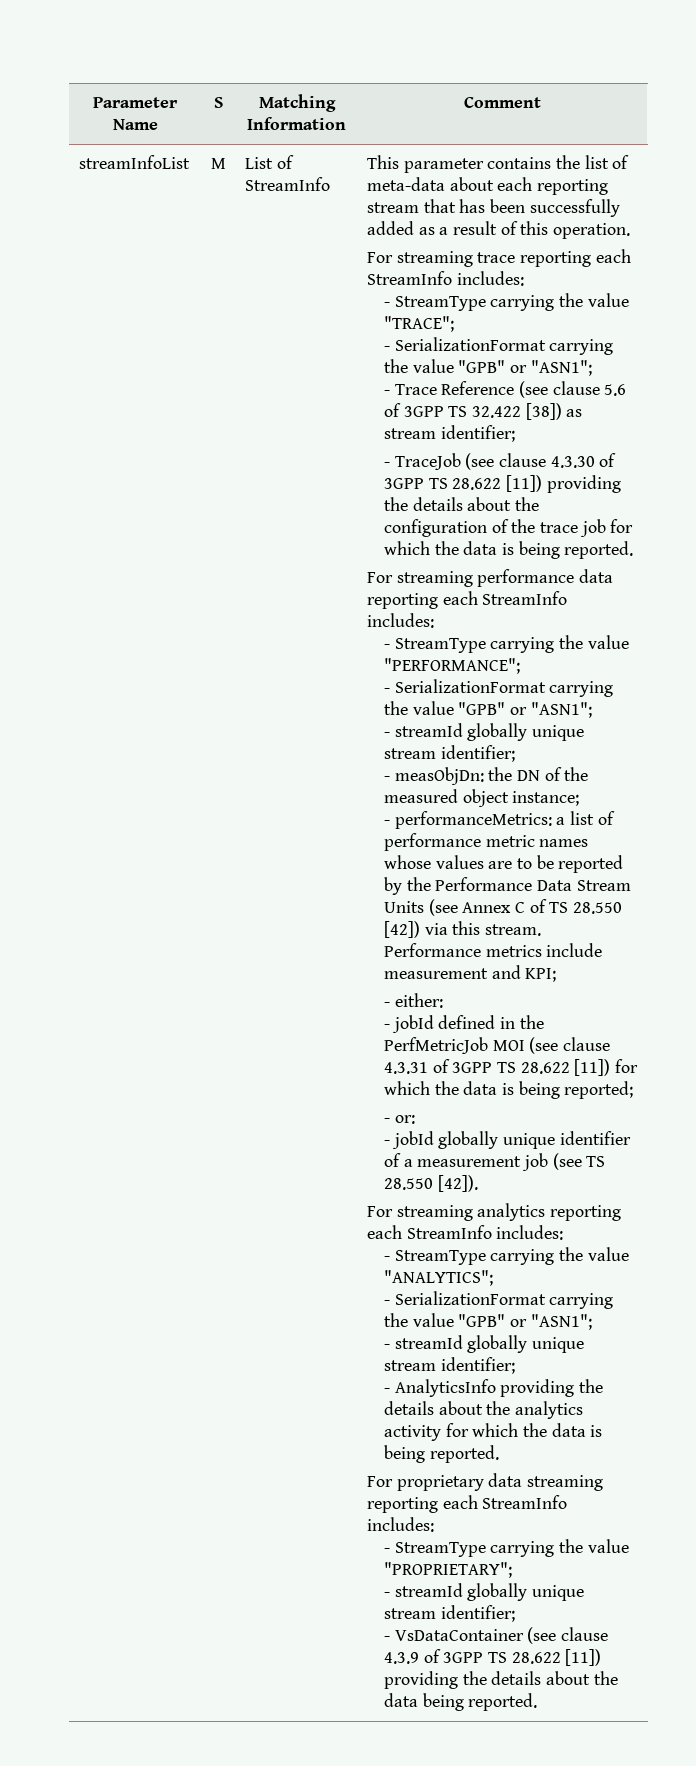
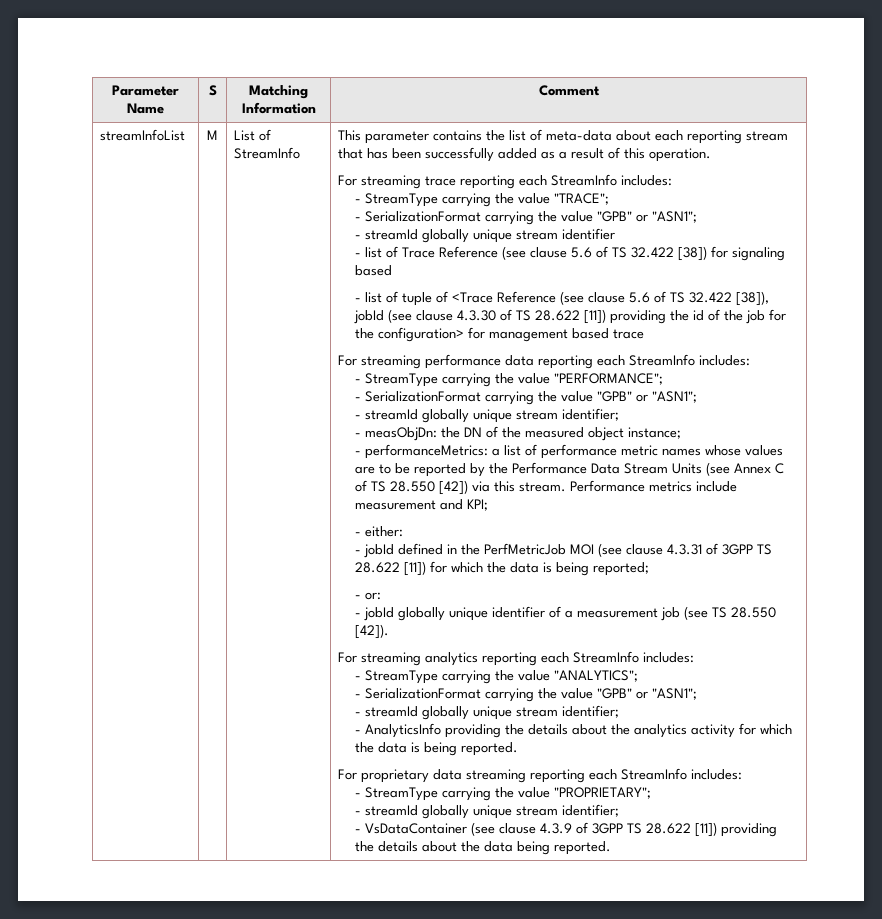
- - Trace Reference (see clause 5.6 of 3GPP TS 32.422 [38]) as stream identifier;
- - TraceJob (see clause 4.3.30 of 3GPP TS 28.622 [11]) providing the details about the configuration of the trace job for which the data is being reported.
+ - streamId globally unique stream identifier
+ - list of Trace Reference (see clause 5.6 of TS 32.422 [38]) for signaling based
+ - list of tuple of <Trace Reference (see clause 5.6 of TS 32.422 [38]), jobId (see clause 4.3.30 of TS 28.622 [11]) providing the id of the job for the configuration> for management based trace

